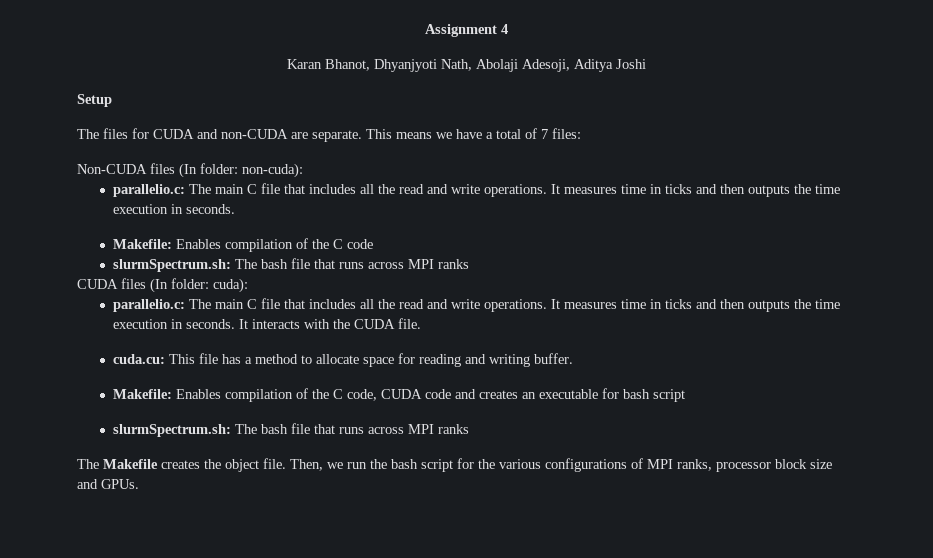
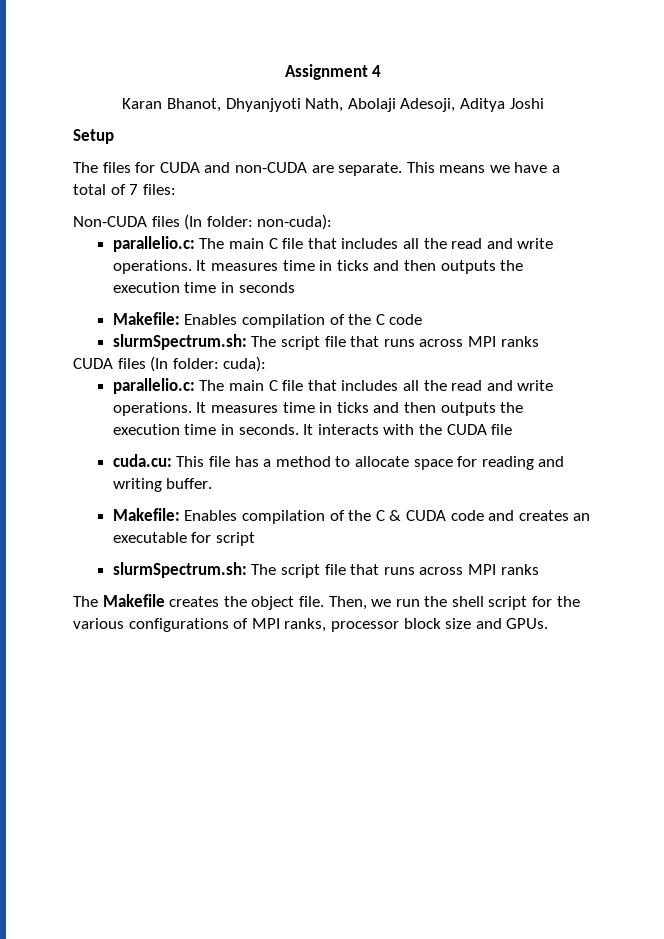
  Non-CUDA files (In folder: non-cuda):
- parallelio.c: The main C file that includes all the read and write operations. It measures time in ticks and then outputs the time execution in seconds.
+ parallelio.c: The main C file that includes all the read and write operations. It measures time in ticks and then outputs the execution time in seconds
  Makefile: Enables compilation of the C code
- slurmSpectrum.sh: The bash file that runs across MPI ranks
+ slurmSpectrum.sh: The script file that runs across MPI ranks
  CUDA files (In folder: cuda):
- parallelio.c: The main C file that includes all the read and write operations. It measures time in ticks and then outputs the time execution in seconds.
+ parallelio.c: The main C file that includes all the read and write operations. It measures time in ticks and then outputs the execution time in seconds.
- It interacts with the CUDA file.
+ It interacts with the CUDA file
- Makefile: Enables compilation of the C code, CUDA code and creates an executable for bash script
- slurmSpectrum.sh: The bash file that runs across MPI ranks
+ Makefile: Enables compilation of the C & CUDA code and creates an executable for script
+ slurmSpectrum.sh: The script file that runs across MPI ranks
- Then, we run the bash script for the various configurations of MPI ranks, processor block size and GPUs.
+ Then, we run the shell script for the various configurations of MPI ranks, processor block size and GPUs.

